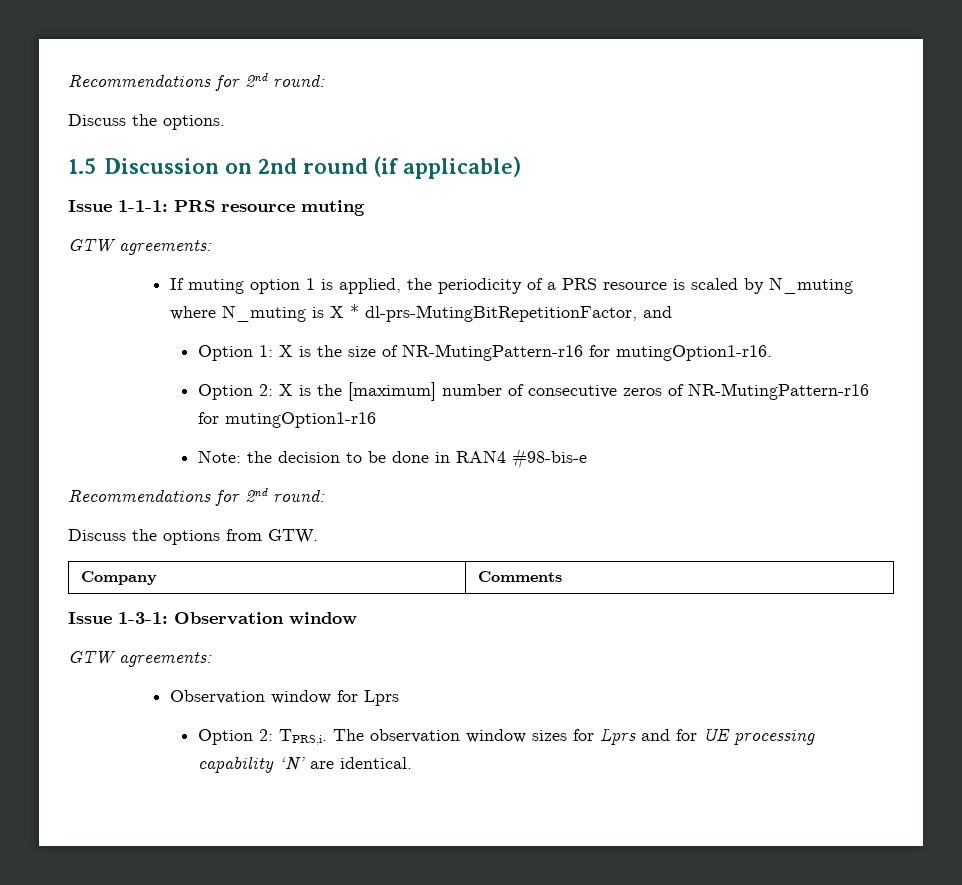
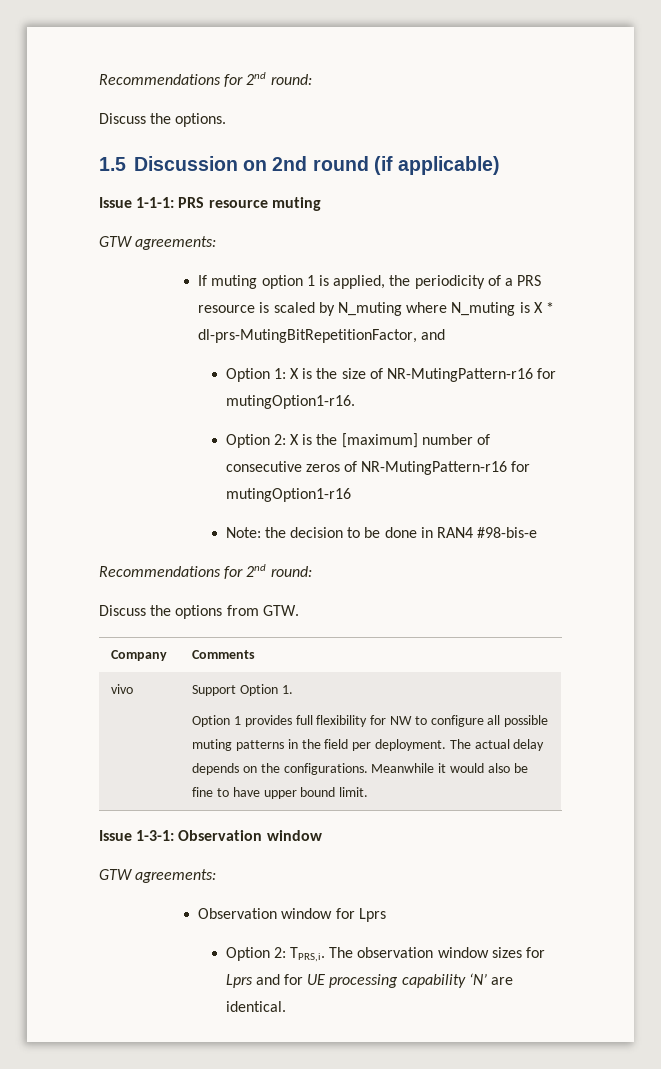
+ vivo | Support Option 1.
+ Option 1 provides full flexibility for NW to configure all possible muting patterns in the field per deployment. The actual delay depends on the configurations. Meanwhile it would also be fine to have upper bound limit.

